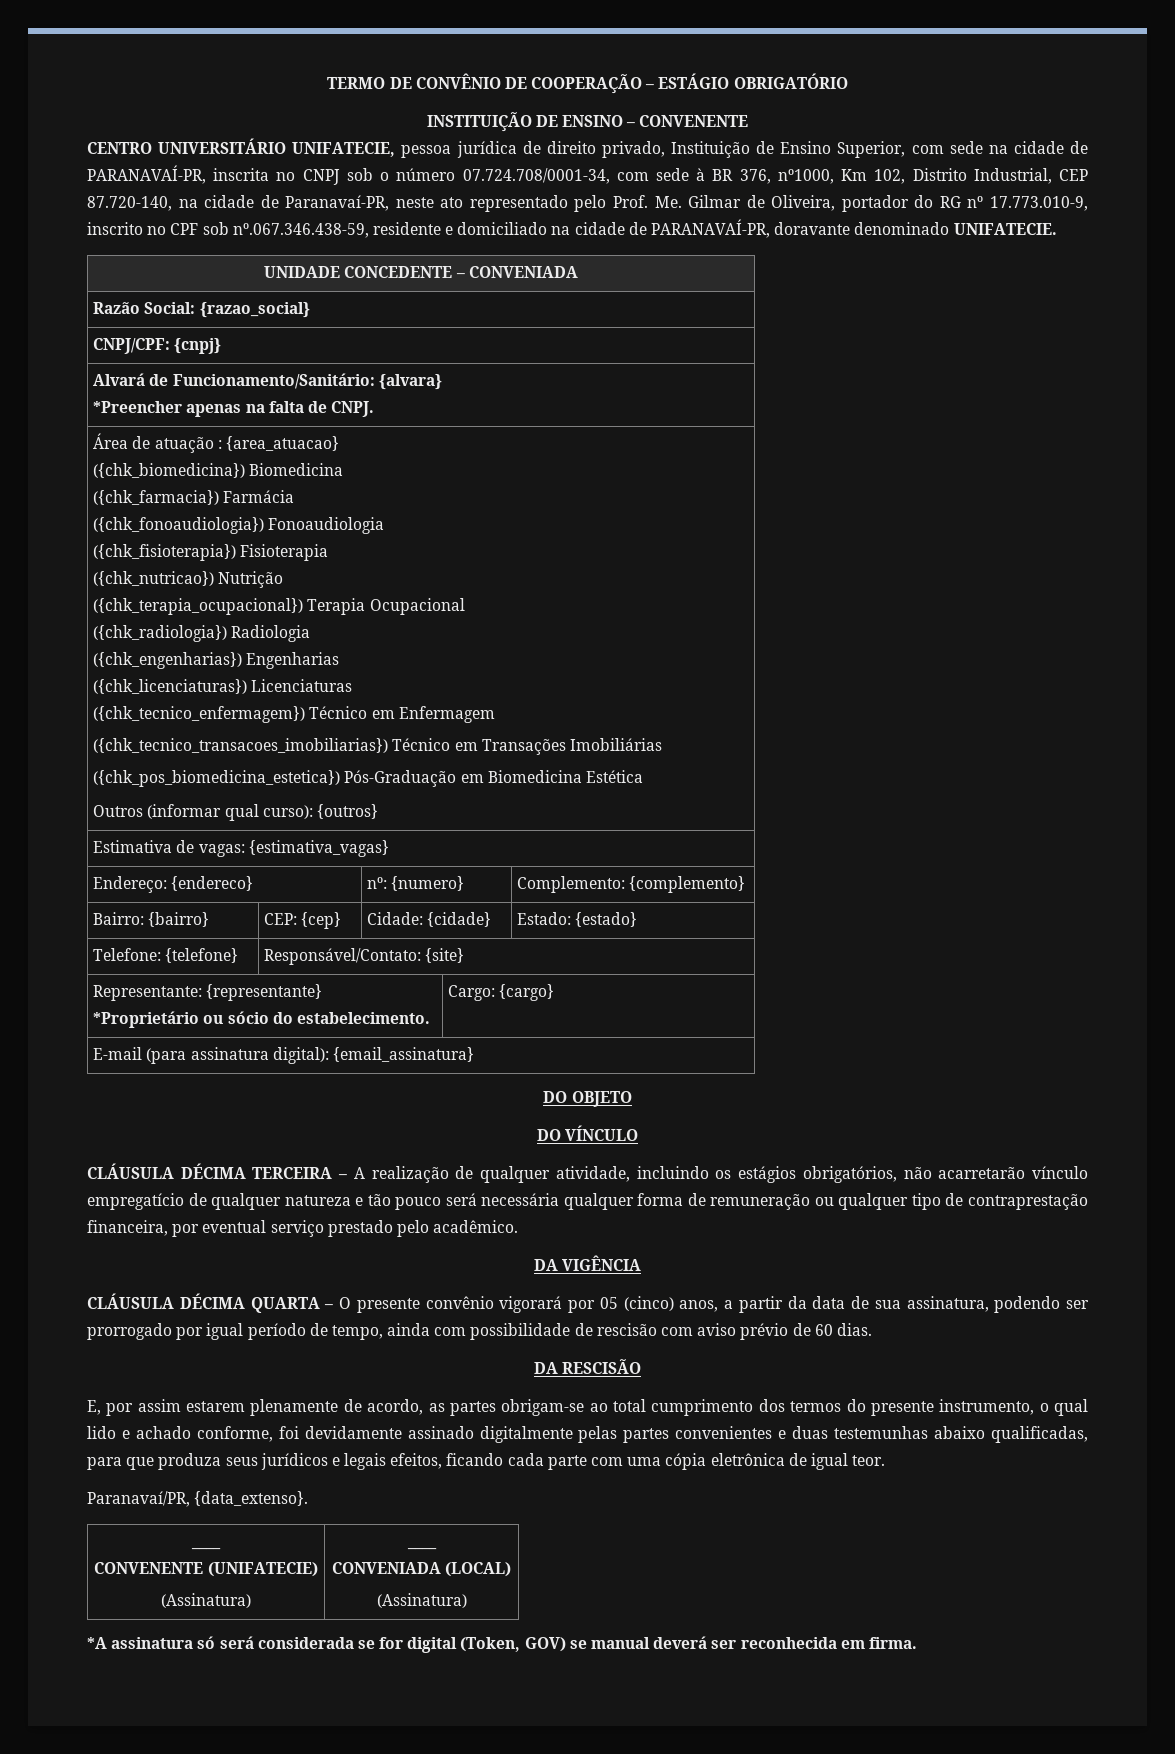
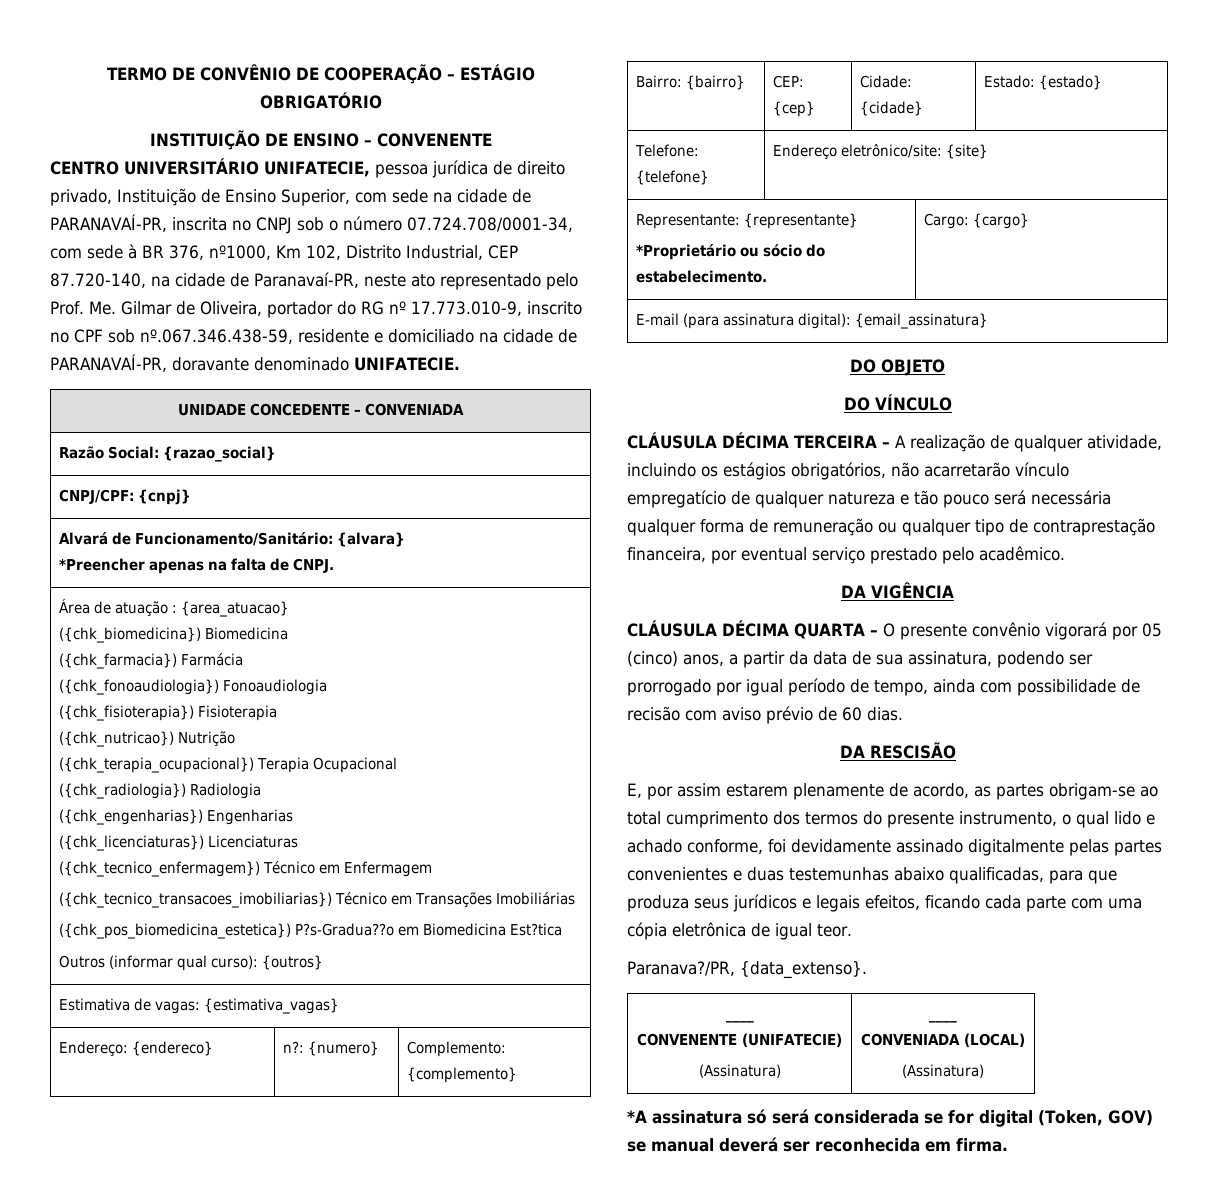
- ({chk_pos_biomedicina_estetica}) Pós-Graduação em Biomedicina Estética
+ ({chk_pos_biomedicina_estetica}) P?s-Gradua??o em Biomedicina Est?tica
- Endereço: {endereco} | nº: {numero} | Complemento: {complemento}
+ Endereço: {endereco} | n?: {numero} | Complemento: {complemento}
- Telefone: {telefone} | Responsável/Contato: {site}
+ Telefone: {telefone} | Endereço eletrônico/site: {site}
- CLÁUSULA DÉCIMA QUARTA – O presente convênio vigorará por 05 (cinco) anos, a partir da data de sua assinatura, podendo ser prorrogado por igual período de tempo, ainda com possibilidade de rescisão com aviso prévio de 60 dias.
+ CLÁUSULA DÉCIMA QUARTA – O presente convênio vigorará por 05 (cinco) anos, a partir da data de sua assinatura, podendo ser prorrogado por igual período de tempo, ainda com possibilidade de recisão com aviso prévio de 60 dias.
- Paranavaí/PR, {data_extenso}.
+ Paranava?/PR, {data_extenso}.

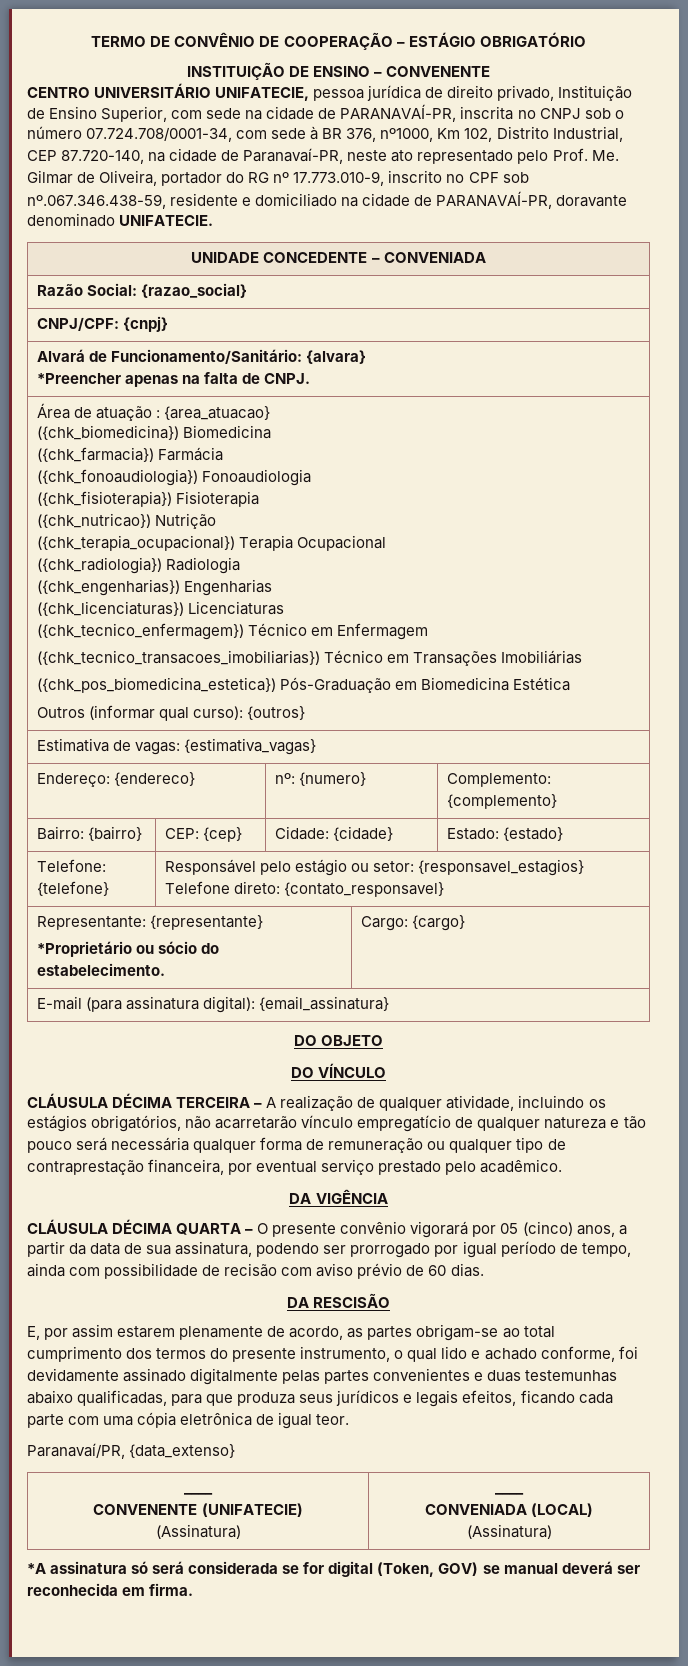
- ({chk_pos_biomedicina_estetica}) P?s-Gradua??o em Biomedicina Est?tica
+ ({chk_pos_biomedicina_estetica}) Pós-Graduação em Biomedicina Estética
- Endereço: {endereco} | n?: {numero} | Complemento: {complemento}
+ Endereço: {endereco} | nº: {numero} | Complemento: {complemento}
- Telefone: {telefone} | Endereço eletrônico/site: {site}
+ Telefone: {telefone} | Responsável pelo estágio ou setor: {responsavel_estagios} Telefone direto: {contato_responsavel}
- Paranava?/PR, {data_extenso}.
+ Paranavaí/PR, {data_extenso}

